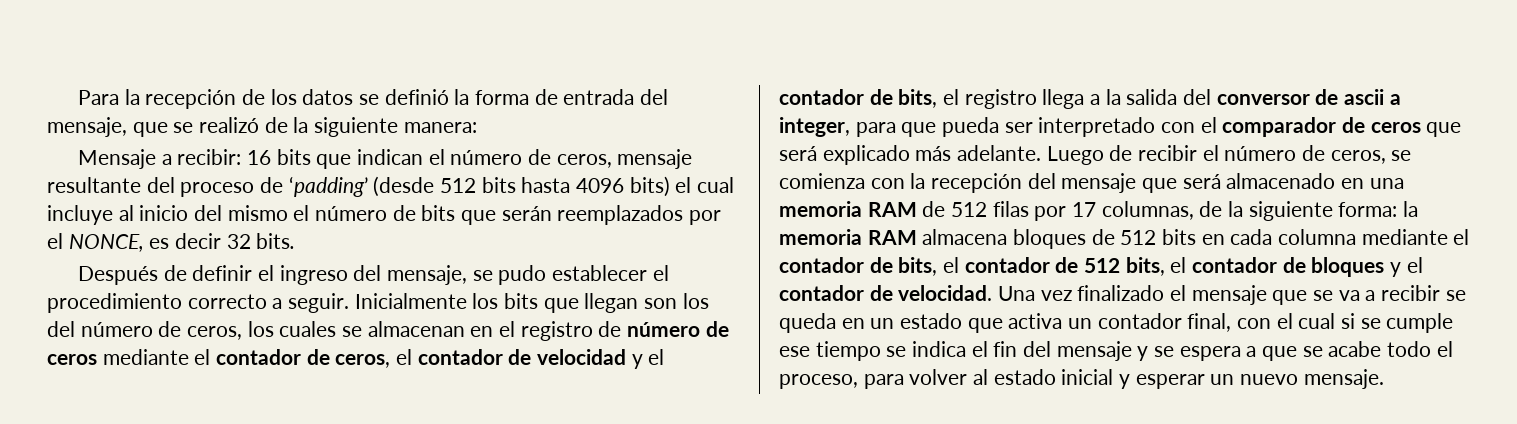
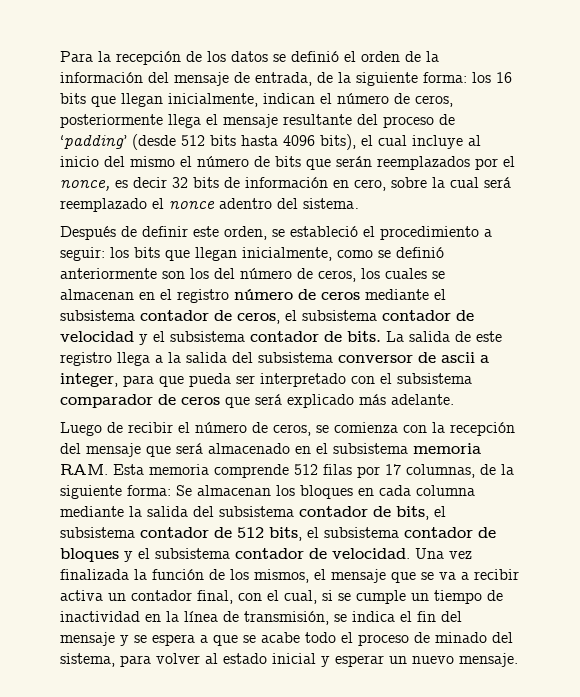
- Para la recepción de los datos se definió la forma de entrada del mensaje, que se realizó de la siguiente manera:
- Mensaje a recibir: 16 bits que indican el número de ceros, mensaje resultante del proceso de ‘padding’ (desde 512 bits hasta 4096 bits) el cual incluye al inicio del mismo el número de bits que serán reemplazados por el NONCE, es decir 32 bits.
- Después de definir el ingreso del mensaje, se pudo establecer el procedimiento correcto a seguir. Inicialmente los bits que llegan son los del número de ceros, los cuales se almacenan en el registro de número de ceros mediante el contador de ceros, el contador de velocidad y el contador de bits, el registro llega a la salida del conversor de ascii a integer, para que pueda ser interpretado con el comparador de ceros que será explicado más adelante. Luego de recibir el número de ceros, se comienza con la recepción del mensaje que será almacenado en una memoria RAM de 512 filas por 17 columnas, de la siguiente forma:
+ Para la recepción de los datos se definió el orden de la información del mensaje de entrada, de la siguiente forma: los 16 bits que llegan inicialmente, indican el número de ceros, posteriormente llega el mensaje resultante del proceso de ‘padding’ (desde 512 bits hasta 4096 bits), el cual incluye al inicio del mismo el número de bits que serán reemplazados por el nonce, es decir 32 bits de información en cero, sobre la cual será reemplazado el nonce adentro del sistema.
+ Después de definir este orden, se estableció el procedimiento a seguir: los bits que llegan inicialmente, como se definió anteriormente son los del número de ceros, los cuales se almacenan en el registro número de ceros mediante el subsistema contador de ceros, el subsistema contador de velocidad y el subsistema contador de bits. La salida de este registro llega a la salida del subsistema conversor de ascii a integer, para que pueda ser interpretado con el subsistema comparador de ceros que será explicado más adelante.
+ Luego de recibir el número de ceros, se comienza con la recepción del mensaje que será almacenado en el subsistema memoria RAM. Esta memoria comprende 512 filas por 17 columnas, de la siguiente forma:
- la memoria RAM almacena bloques de 512 bits en cada columna mediante el contador de bits, el contador de 512 bits, el contador de bloques y el contador de velocidad.
+ Se almacenan los bloques en cada columna mediante la salida del subsistema contador de bits, el subsistema contador de 512 bits, el subsistema contador de bloques y el subsistema contador de velocidad.
- Una vez finalizado el mensaje que se va a recibir se queda en un estado que activa un contador final, con el cual si se cumple ese tiempo se indica el fin del mensaje y se espera a que se acabe todo el proceso, para volver al estado inicial y esperar un nuevo mensaje.
+ Una vez finalizada la función de los mismos, el mensaje que se va a recibir activa un contador final, con el cual, si se cumple un tiempo de inactividad en la línea de transmisión, se indica el fin del mensaje y se espera a que se acabe todo el proceso de minado del sistema, para volver al estado inicial y esperar un nuevo mensaje.

